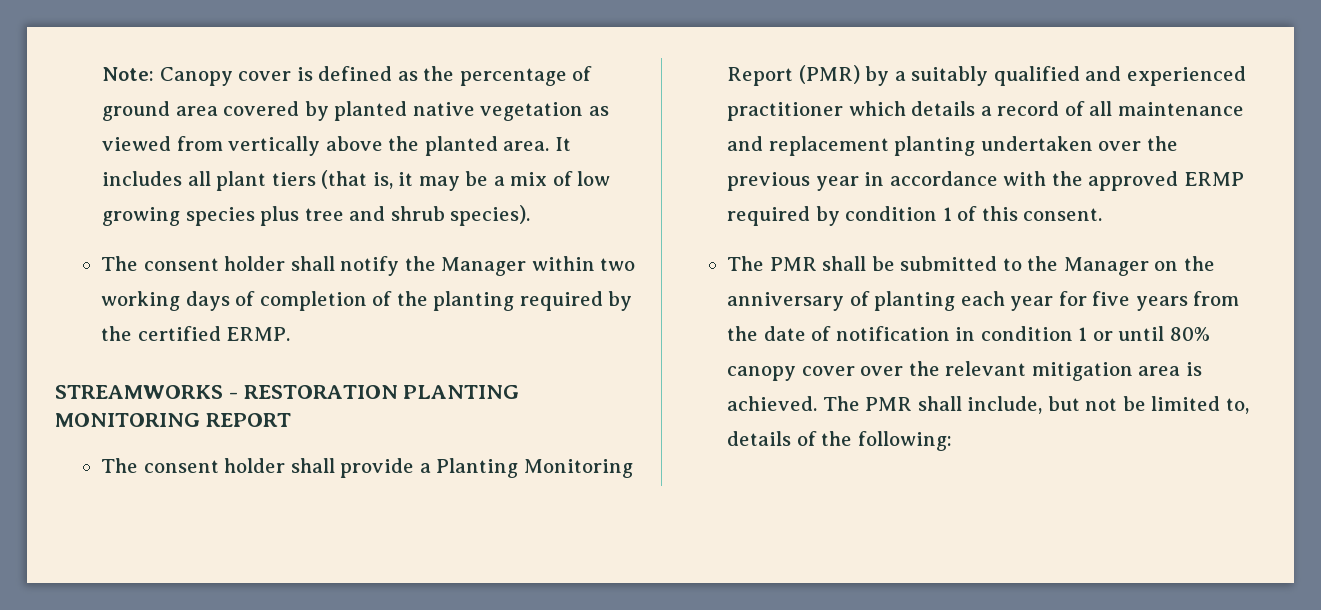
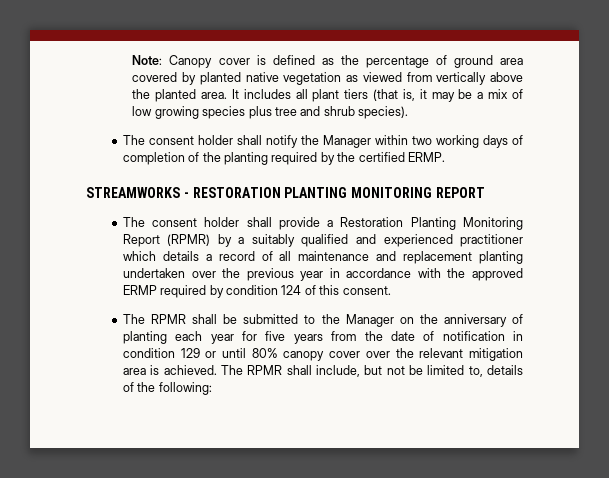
- The consent holder shall provide a Planting Monitoring Report (PMR) by a suitably qualified and experienced practitioner which details a record of all maintenance and replacement planting undertaken over the previous year in accordance with the approved ERMP required by condition 1 of this consent.
+ The consent holder shall provide a Restoration Planting Monitoring Report (RPMR) by a suitably qualified and experienced practitioner which details a record of all maintenance and replacement planting undertaken over the previous year in accordance with the approved ERMP required by condition 124 of this consent.
- The PMR shall be submitted to the Manager on the anniversary of planting each year for five years from the date of notification in condition 1 or until 80% canopy cover over the relevant mitigation area is achieved.
+ The RPMR shall be submitted to the Manager on the anniversary of planting each year for five years from the date of notification in condition 129 or until 80% canopy cover over the relevant mitigation area is achieved.
- The PMR shall include, but not be limited to, details of the following:
+ The RPMR shall include, but not be limited to, details of the following:

